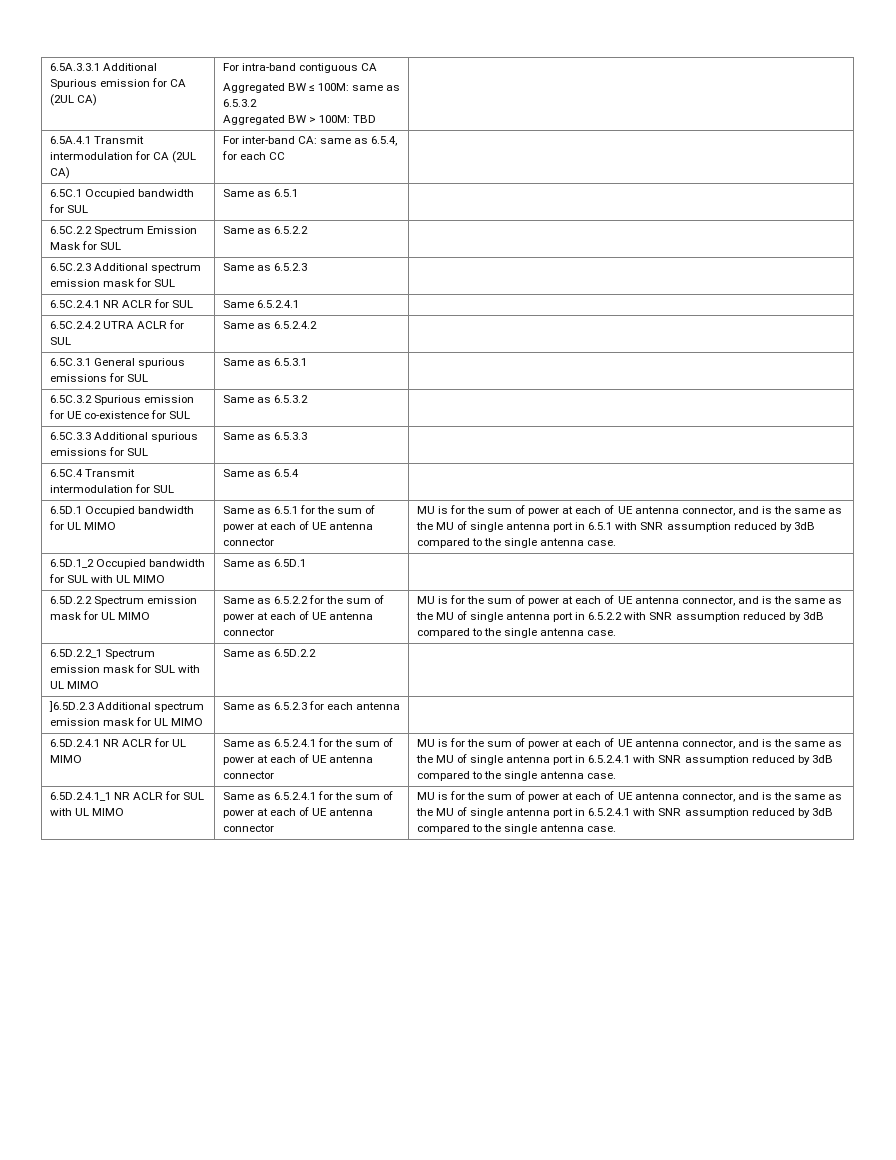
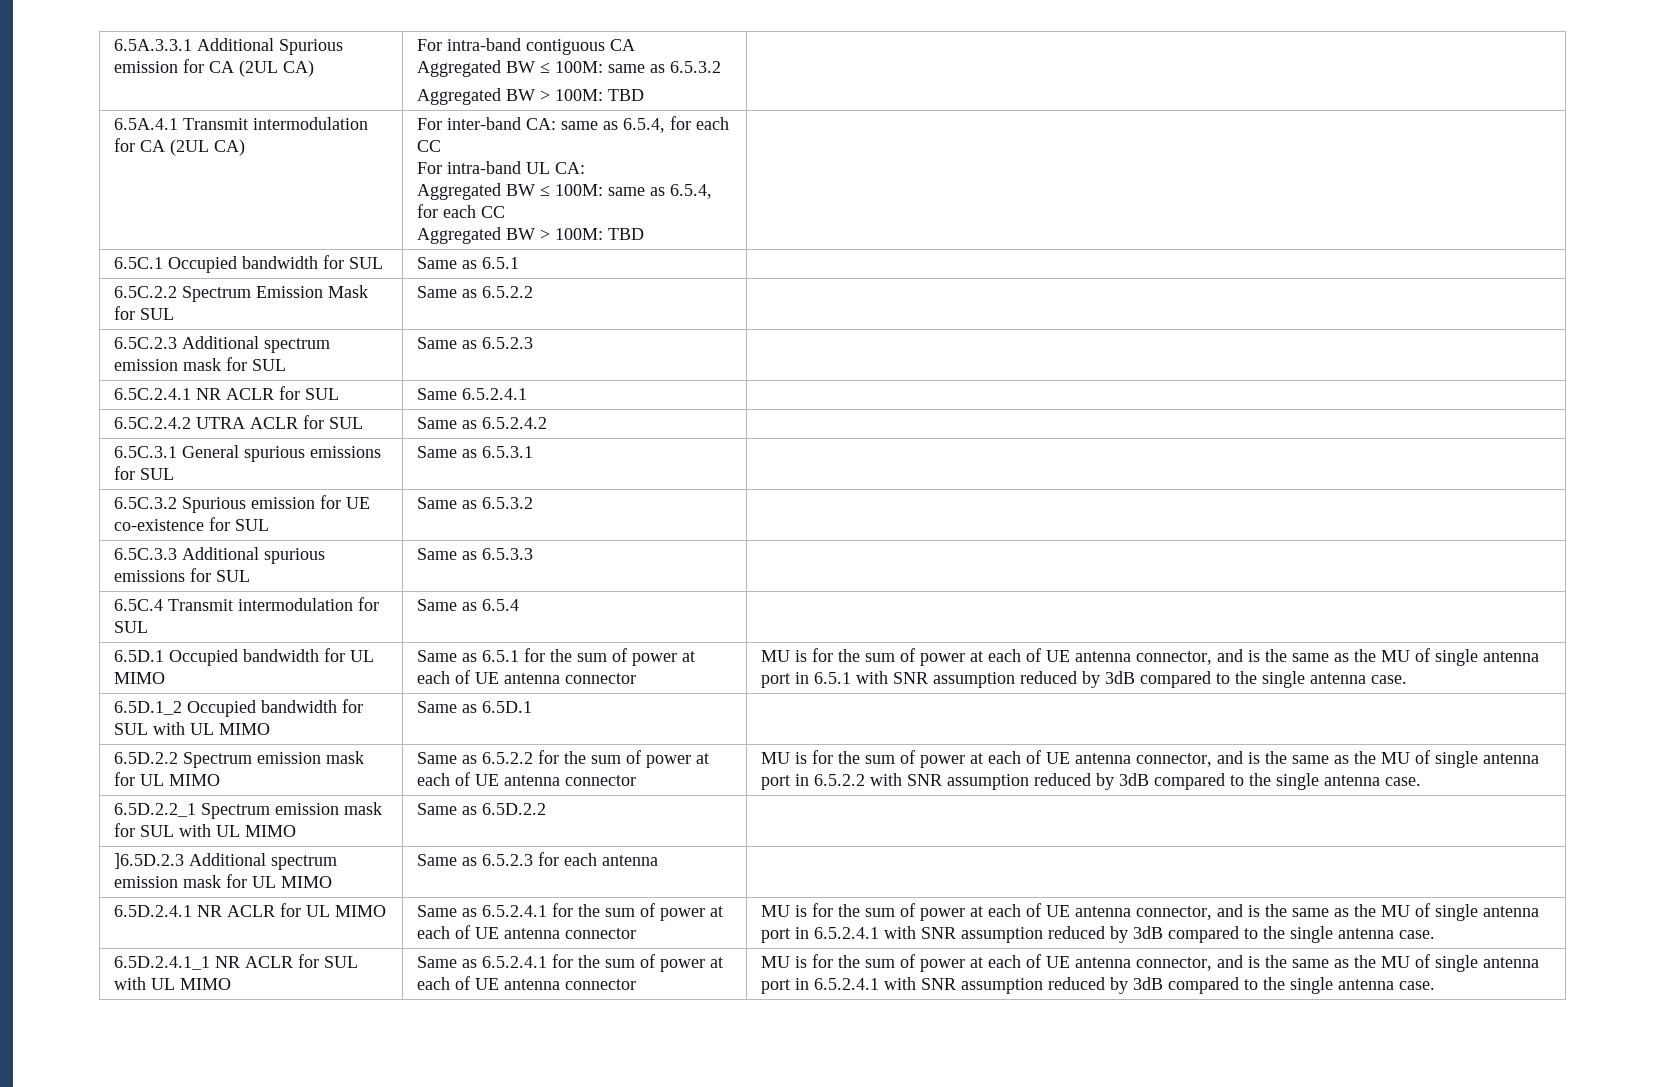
- 6.5A.4.1 Transmit intermodulation for CA (2UL CA) | For inter-band CA: same as 6.5.4, for each CC |
+ 6.5A.4.1 Transmit intermodulation for CA (2UL CA) | For inter-band CA: same as 6.5.4, for each CC
+ For intra-band UL CA:
+ Aggregated BW ≤ 100M: same as 6.5.4, for each CC
+ Aggregated BW > 100M: TBD |

